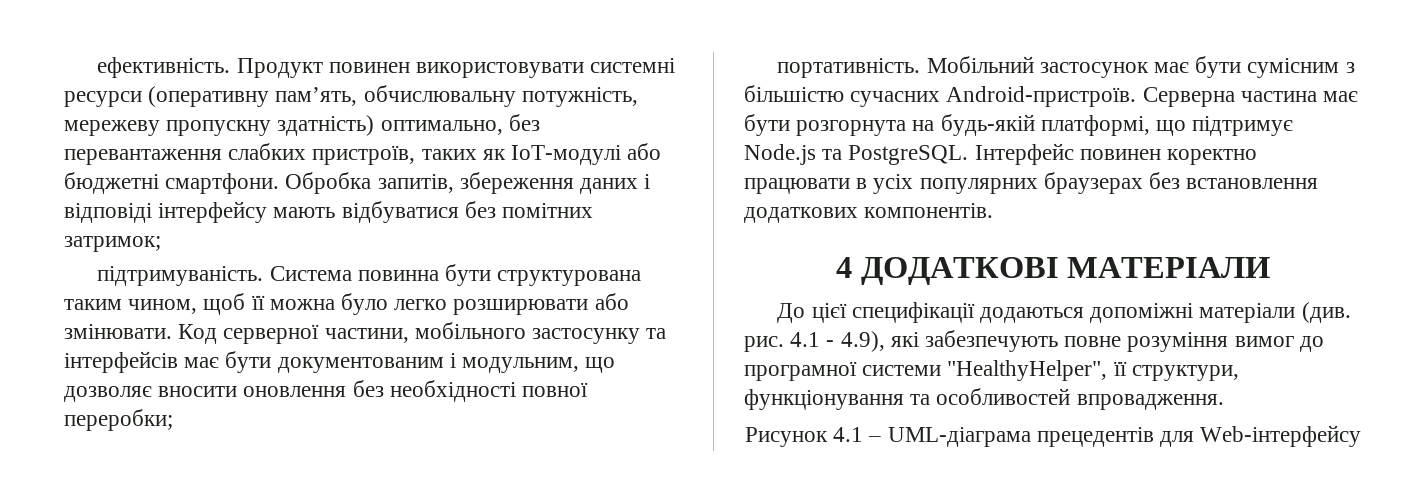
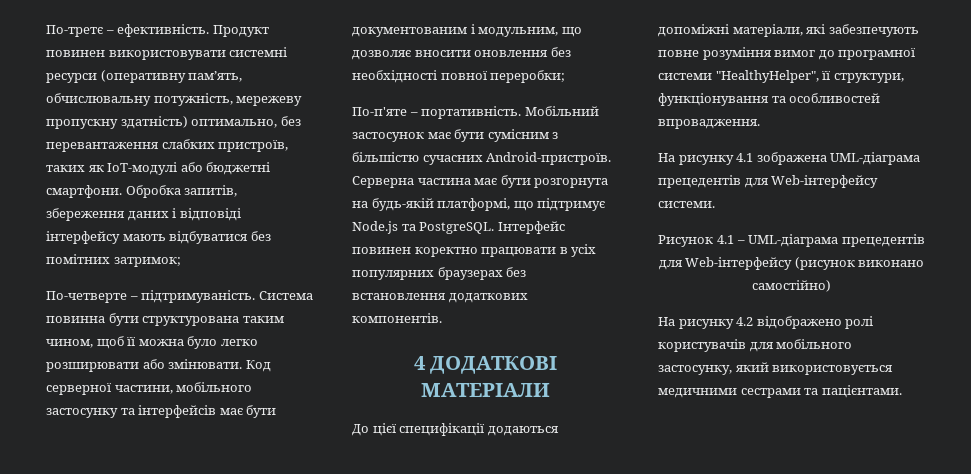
- ефективність.
+ По-третє – ефективність.
- підтримуваність.
+ По-четверте – підтримуваність.
- портативність.
+ По-п'яте – портативність.
- До цієї специфікації додаються допоміжні матеріали (див. рис. 4.1 - 4.9), які забезпечують повне розуміння вимог до програмної системи "HealthyHelper", її структури, функціонування та особливостей впровадження.
+ До цієї специфікації додаються допоміжні матеріали, які забезпечують повне розуміння вимог до програмної системи "HealthyHelper", її структури, функціонування та особливостей впровадження.
+ На рисунку 4.1 зображена UML-діаграма прецедентів для Web-інтерфейсу системи.
- Рисунок 4.1 – UML-діаграма прецедентів для Web-інтерфейсу
+ Рисунок 4.1 – UML-діаграма прецедентів для Web-інтерфейсу (рисунок виконано самостійно)
+ На рисунку 4.2 відображено ролі користувачів для мобільного застосунку, який використовується медичними сестрами та пацієнтами.

